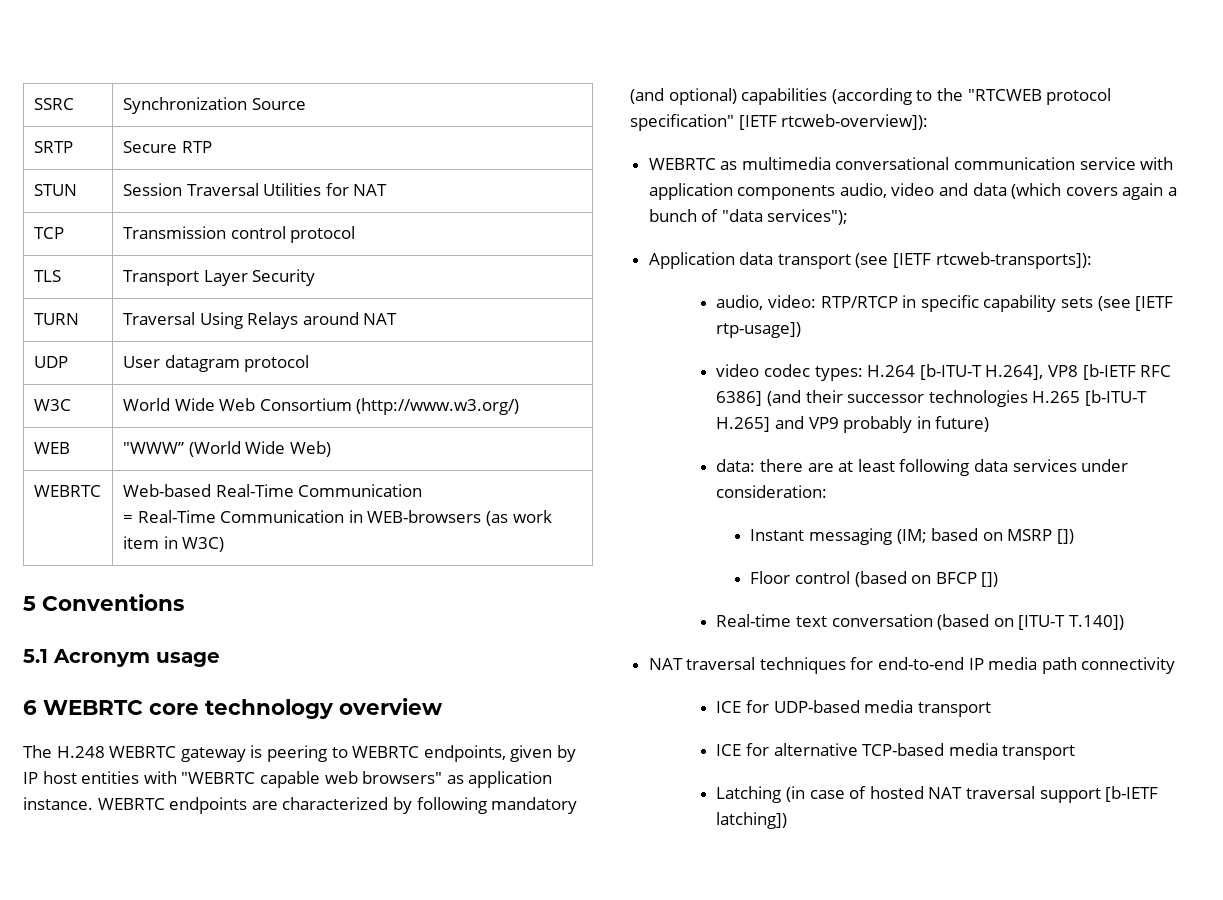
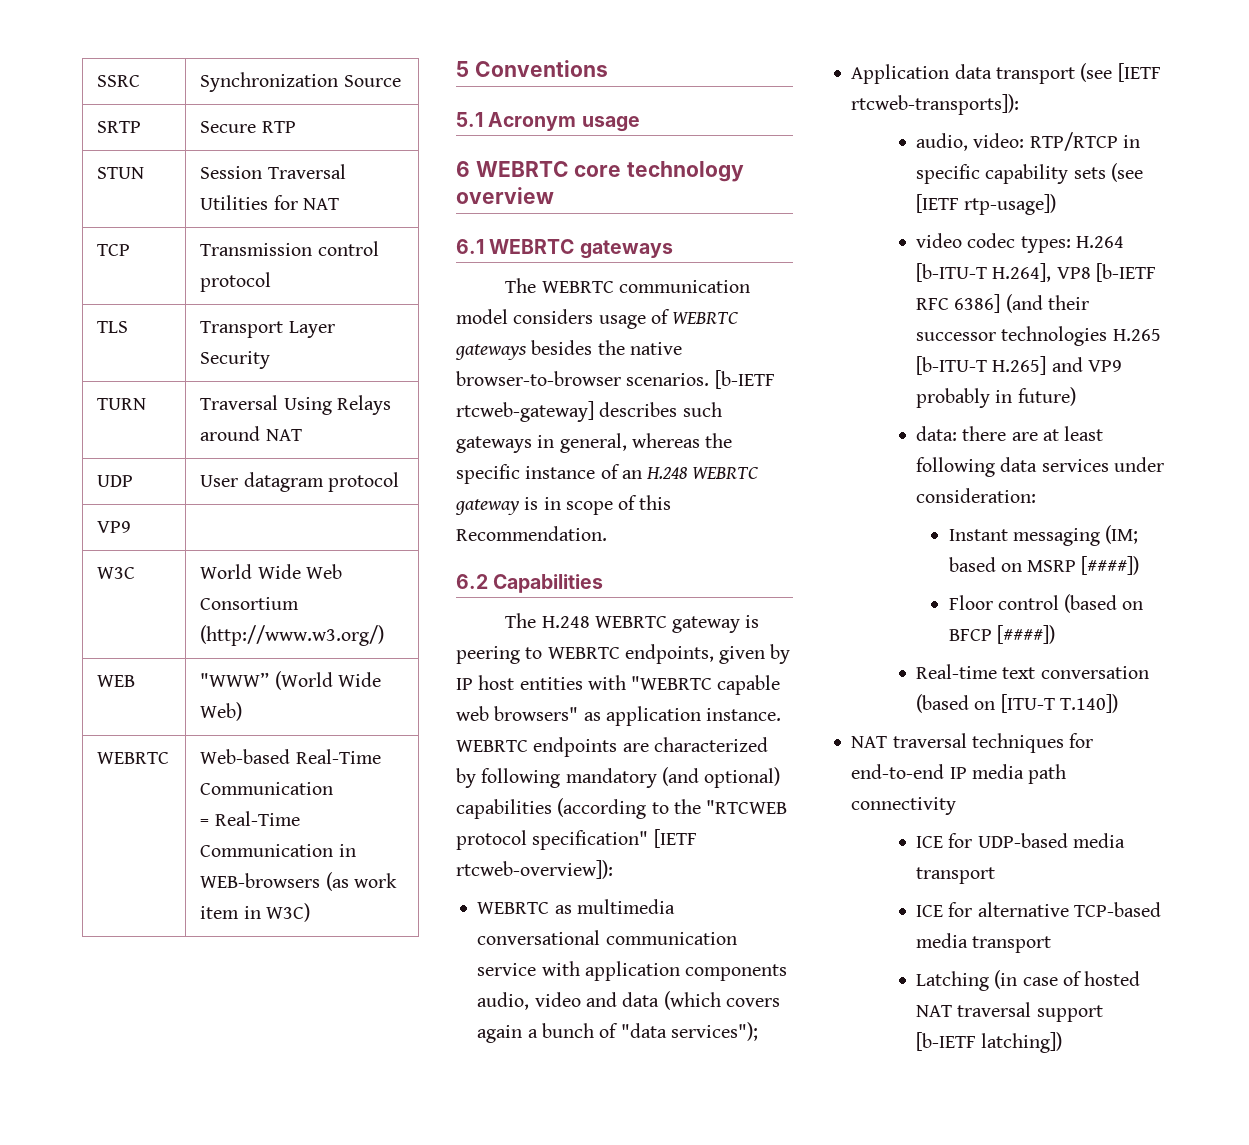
+ VP9 |
+ 6.1 WEBRTC gateways
+ The WEBRTC communication model considers usage of WEBRTC gateways besides the native browser-to-browser scenarios. [b-IETF rtcweb-gateway] describes such gateways in general, whereas the specific instance of an H.248 WEBRTC gateway is in scope of this Recommendation.
+ 6.2 Capabilities
- Instant messaging (IM; based on MSRP [])
+ Instant messaging (IM; based on MSRP [####])
- Floor control (based on BFCP [])
+ Floor control (based on BFCP [####])

